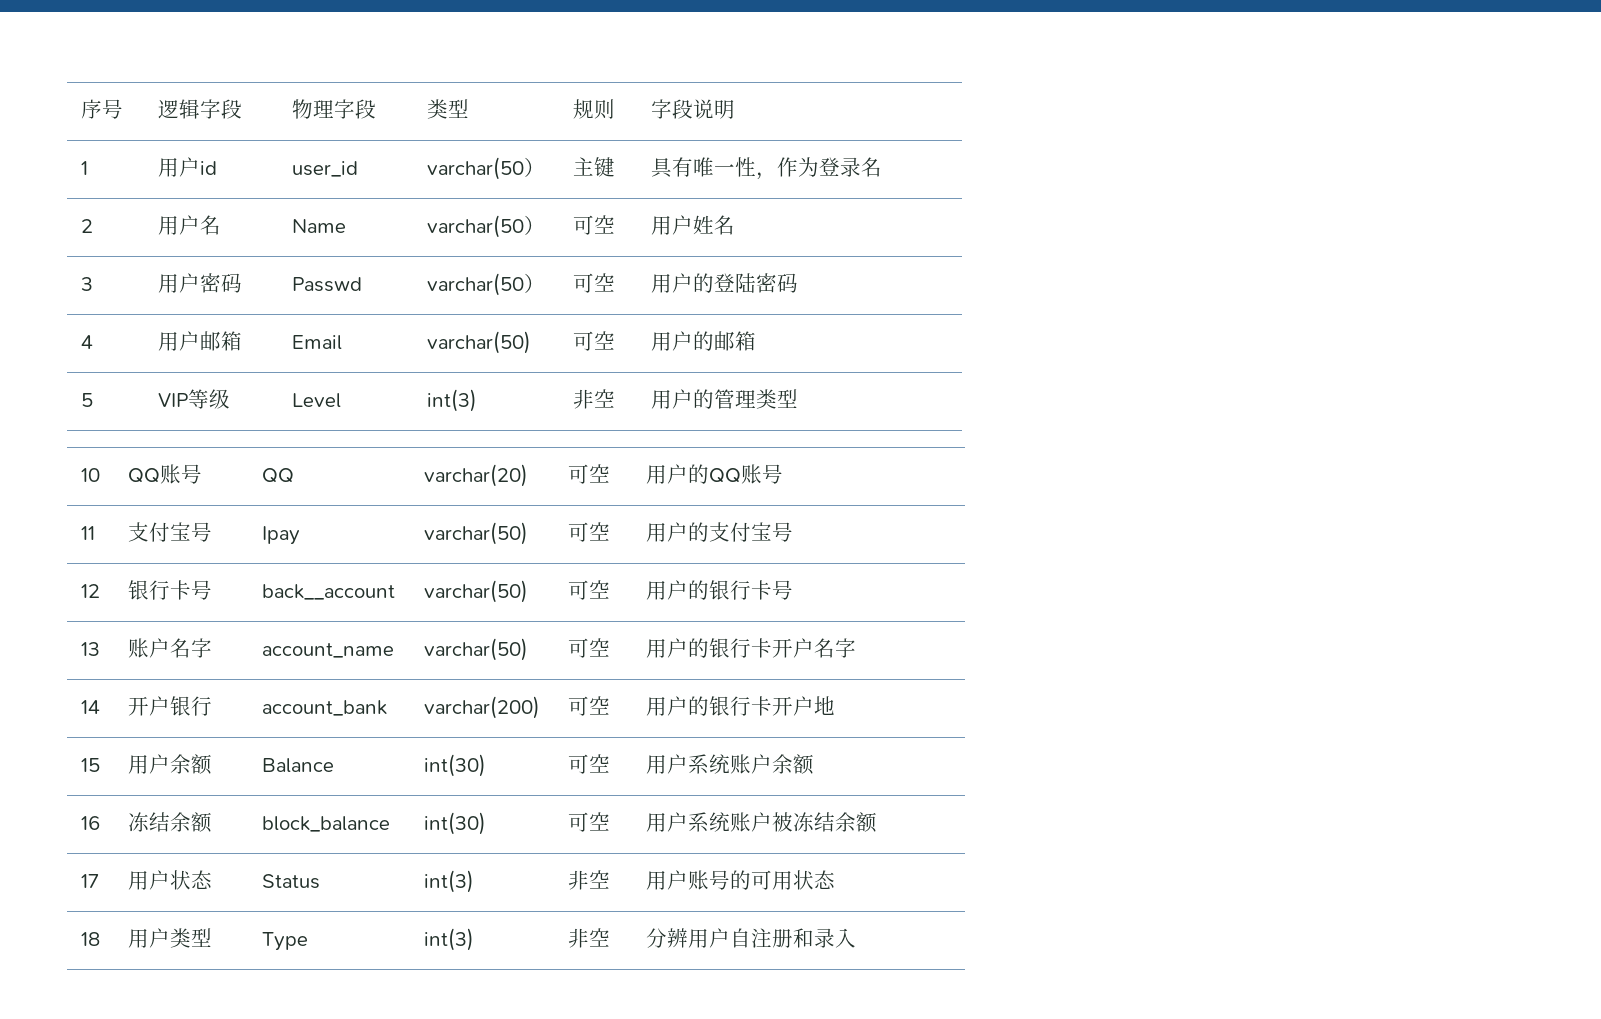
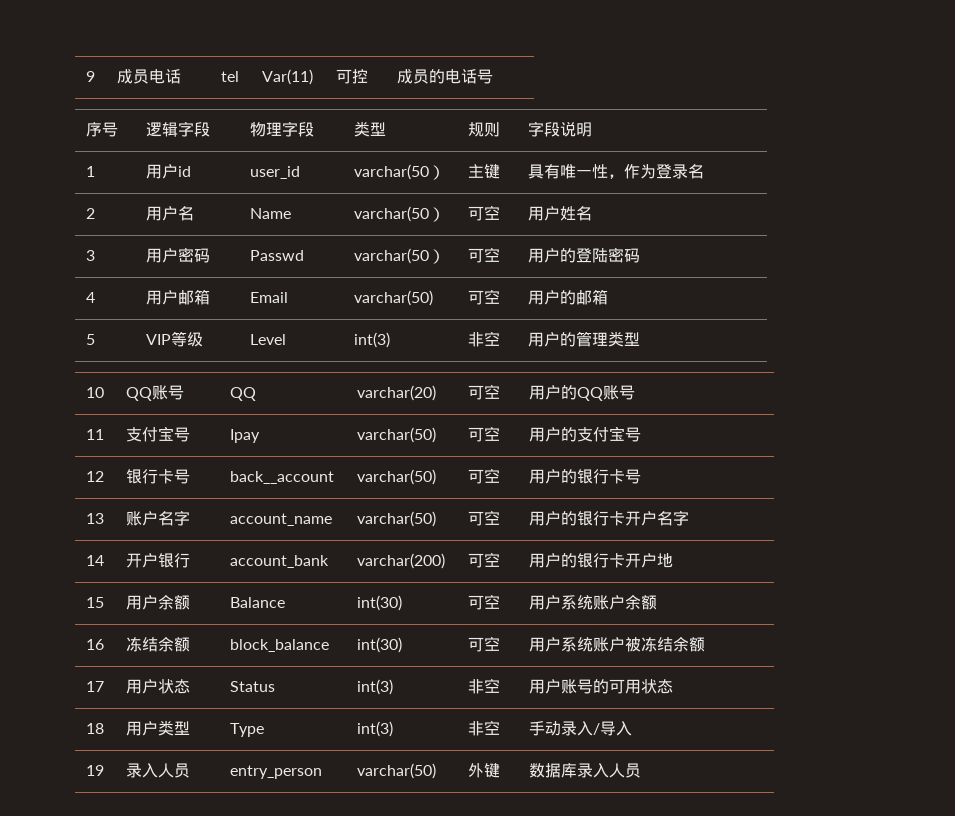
+ 9 | 成员电话 | tel | Var(11) | 可控 | 成员的电话号
- 18 | 用户类型 | Type | int(3) | 非空 | 分辨用户自注册和录入
+ 18 | 用户类型 | Type | int(3) | 非空 | 手动录入/导入
+ 19 | 录入人员 | entry_person | varchar(50) | 外键 | 数据库录入人员

